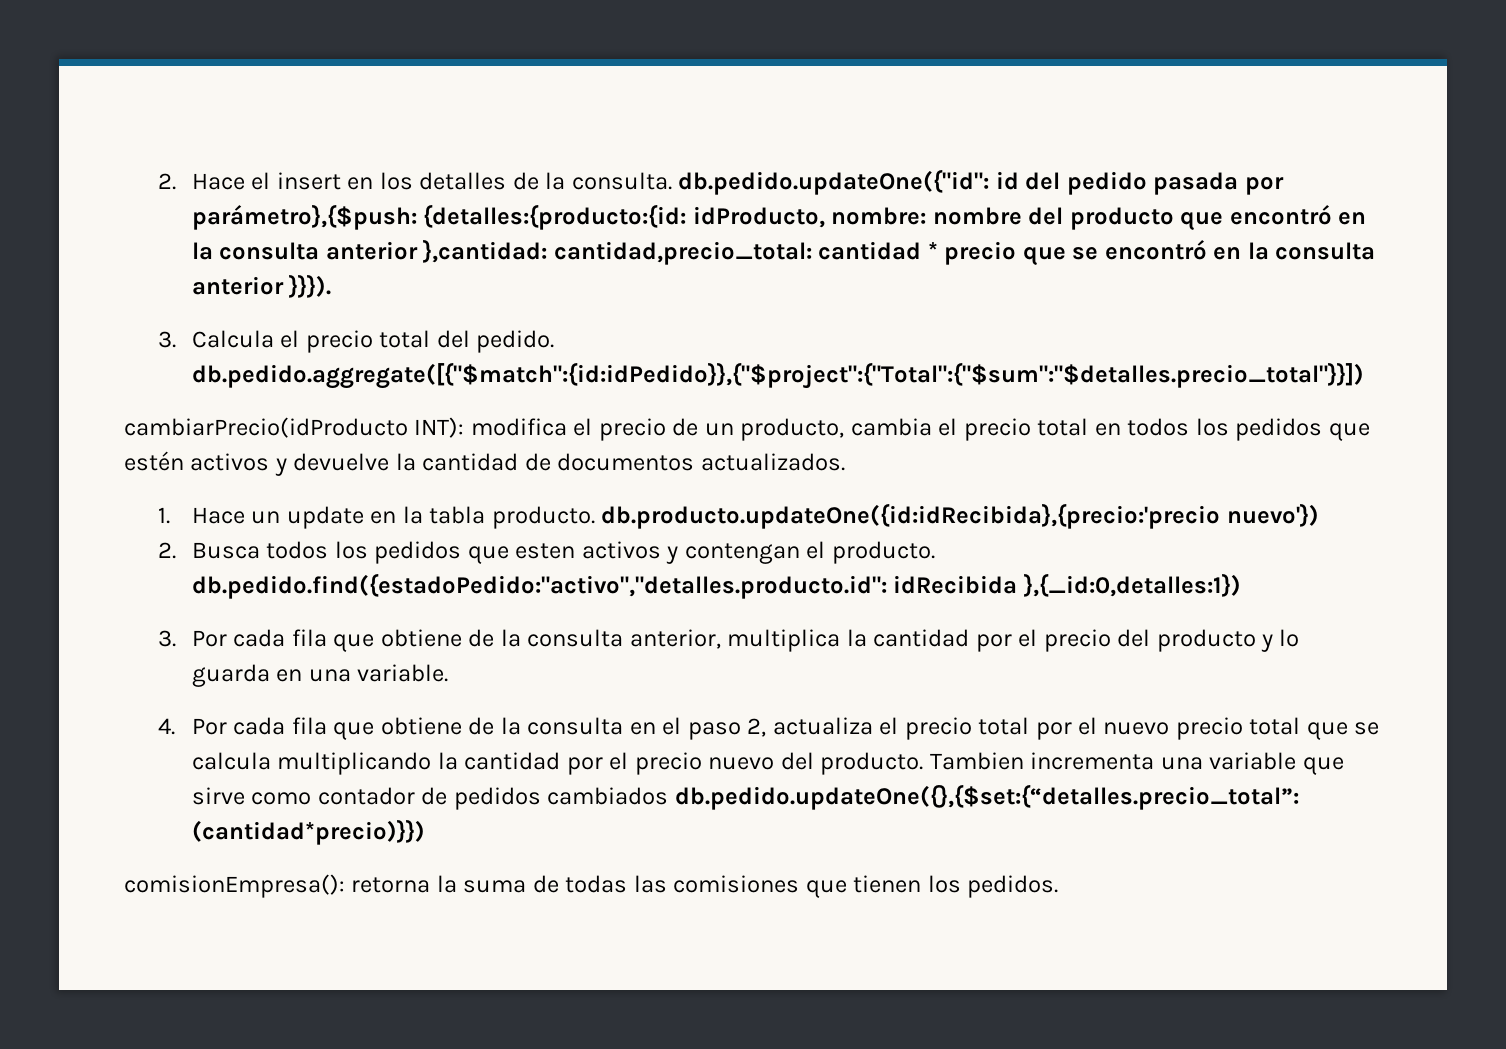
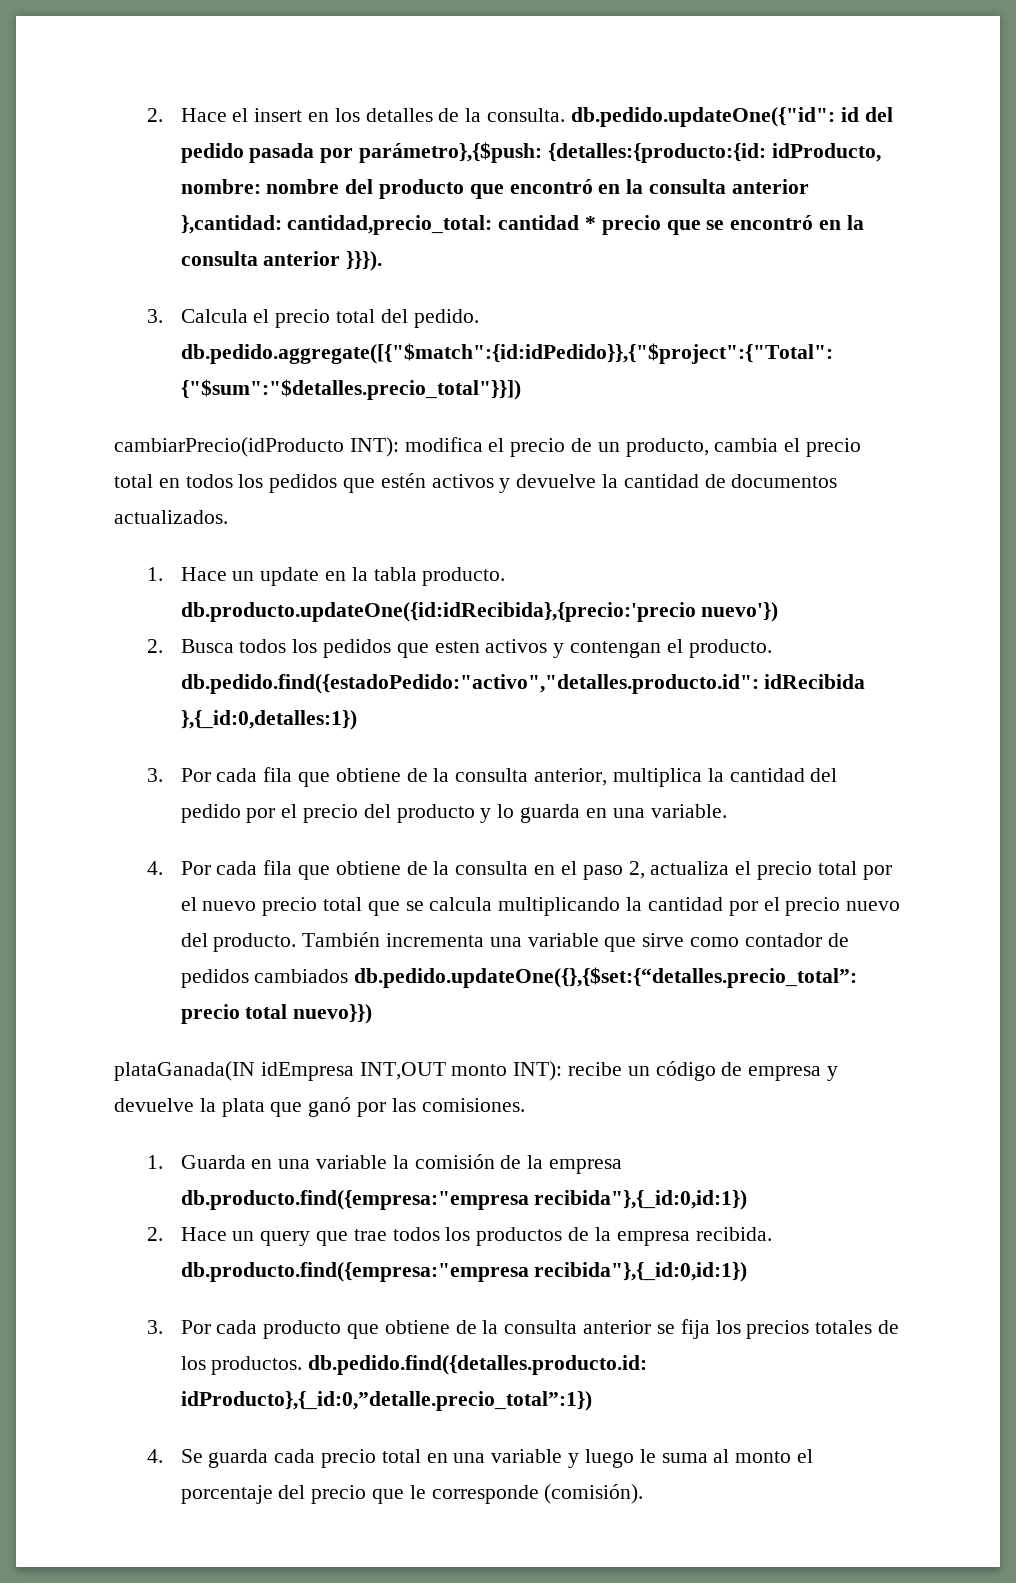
- 3. Por cada fila que obtiene de la consulta anterior, multiplica la cantidad por el precio del producto y lo guarda en una variable.
+ 3. Por cada fila que obtiene de la consulta anterior, multiplica la cantidad del pedido por el precio del producto y lo guarda en una variable.
- Tambien incrementa una variable que sirve como contador de pedidos cambiados db.pedido.updateOne({},{$set:{“detalles.precio_total”: (cantidad*precio)}})
- comisionEmpresa(): retorna la suma de todas las comisiones que tienen los pedidos.
+ También incrementa una variable que sirve como contador de pedidos cambiados db.pedido.updateOne({},{$set:{“detalles.precio_total”: precio total nuevo}})
+ plataGanada(IN idEmpresa INT,OUT monto INT): recibe un código de empresa y devuelve la plata que ganó por las comisiones.
+ 1. Guarda en una variable la comisión de la empresa db.producto.find({empresa:"empresa recibida"},{_id:0,id:1})
+ 2. Hace un query que trae todos los productos de la empresa recibida. db.producto.find({empresa:"empresa recibida"},{_id:0,id:1})
+ 3. Por cada producto que obtiene de la consulta anterior se fija los precios totales de los productos. db.pedido.find({detalles.producto.id: idProducto},{_id:0,”detalle.precio_total”:1})
+ 4. Se guarda cada precio total en una variable y luego le suma al monto el porcentaje del precio que le corresponde (comisión).

